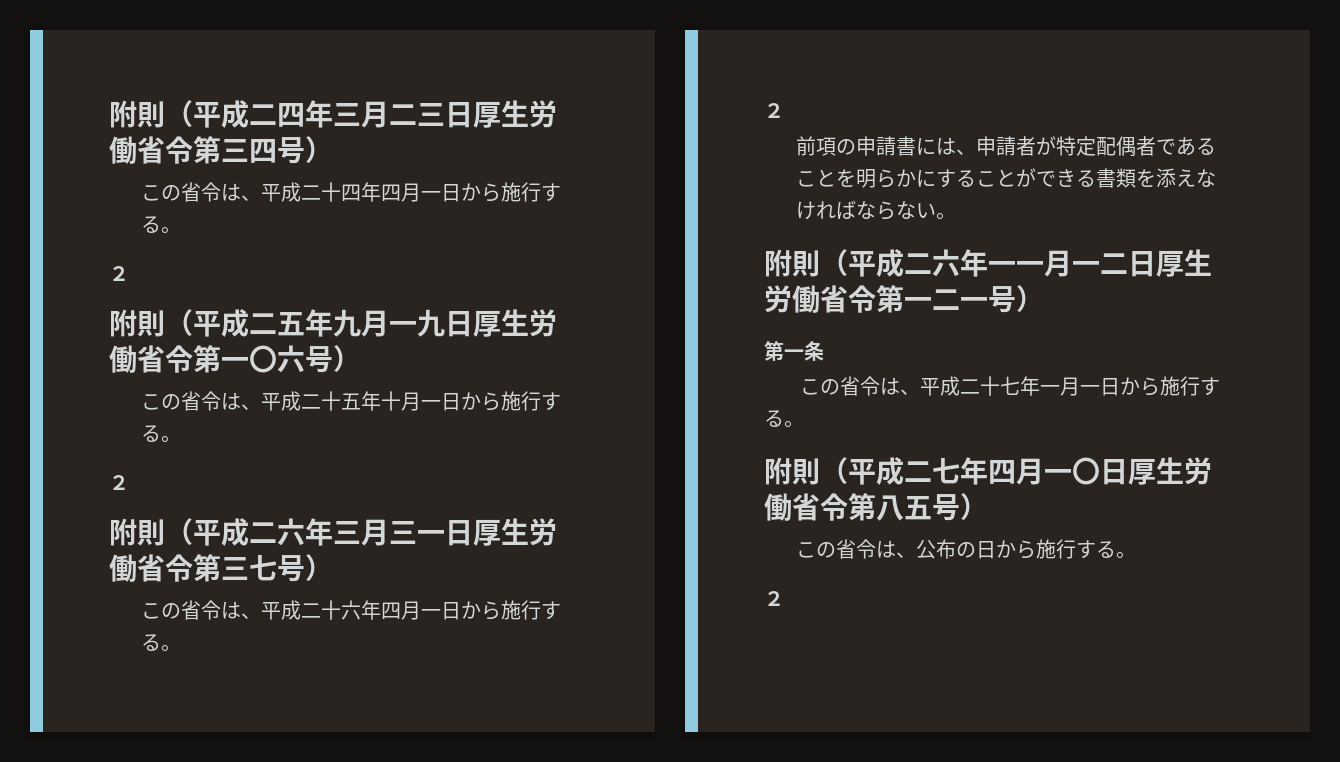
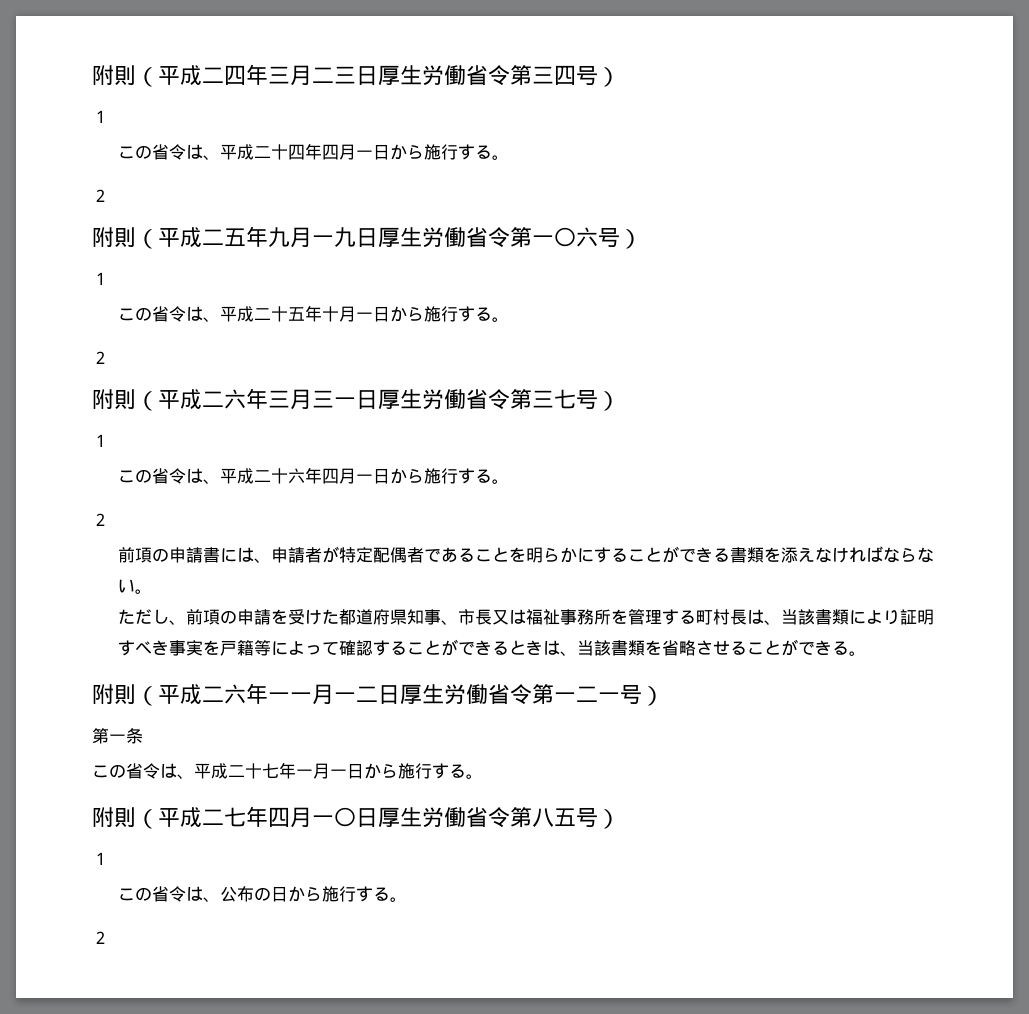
  附則（平成二四年三月二三日厚生労働省令第三四号）
+ １
  附則（平成二五年九月一九日厚生労働省令第一〇六号）
+ １
  附則（平成二六年三月三一日厚生労働省令第三七号）
+ １
+ ただし、前項の申請を受けた都道府県知事、市長又は福祉事務所を管理する町村長は、当該書類により証明すべき事実を戸籍等によって確認することができるときは、当該書類を省略させることができる。
  附則（平成二七年四月一〇日厚生労働省令第八五号）
+ １

